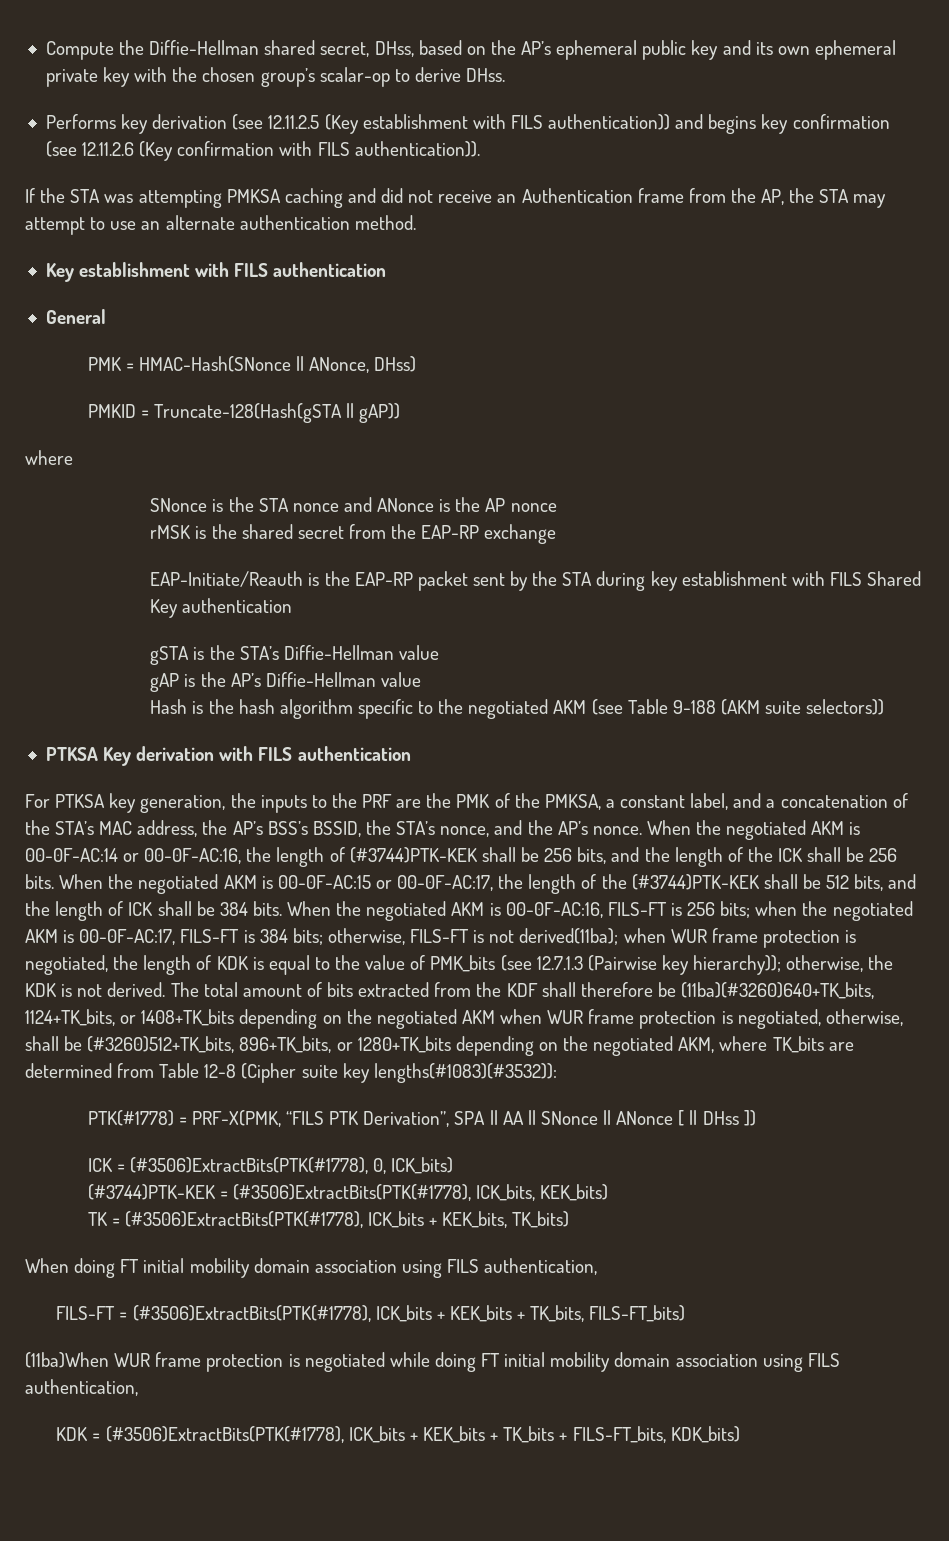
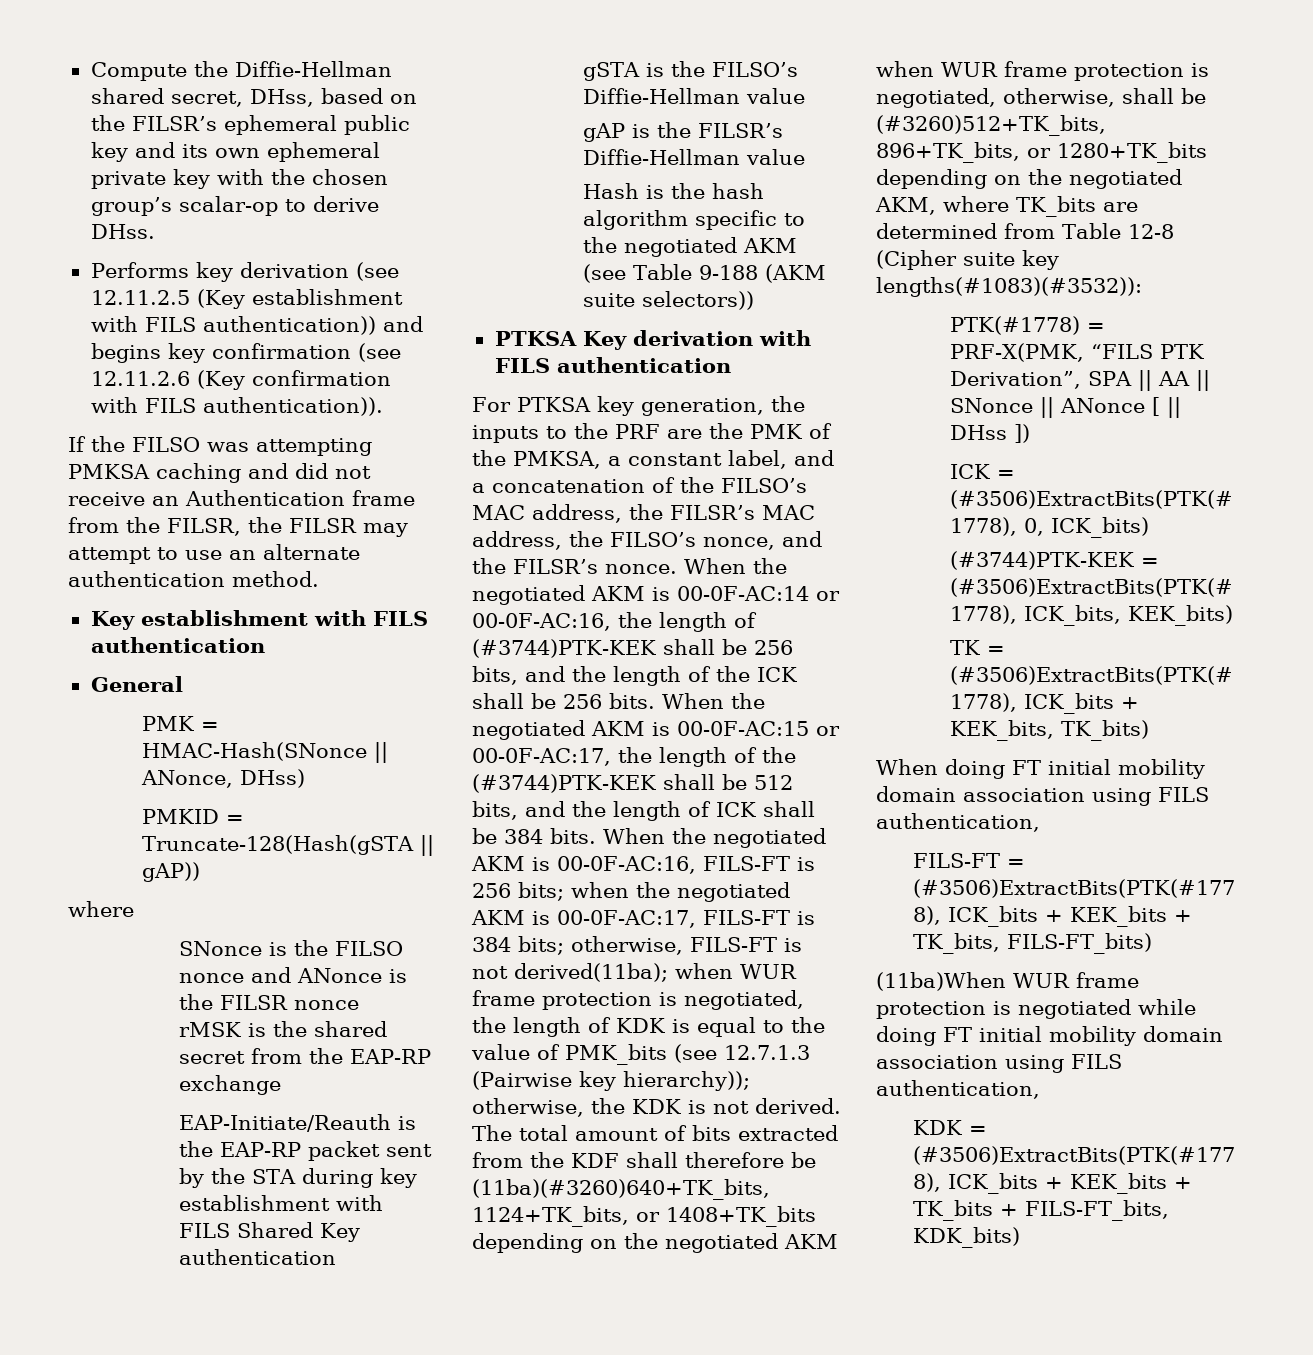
- Compute the Diffie-Hellman shared secret, DHss, based on the AP’s ephemeral public key and its own ephemeral private key with the chosen group’s scalar-op to derive DHss.
+ Compute the Diffie-Hellman shared secret, DHss, based on the FILSR’s ephemeral public key and its own ephemeral private key with the chosen group’s scalar-op to derive DHss.
- If the STA was attempting PMKSA caching and did not receive an Authentication frame from the AP, the STA may attempt to use an alternate authentication method.
+ If the FILSO was attempting PMKSA caching and did not receive an Authentication frame from the FILSR, the FILSR may attempt to use an alternate authentication method.
- SNonce is the STA nonce and ANonce is the AP nonce
+ SNonce is the FILSO nonce and ANonce is the FILSR nonce
- gSTA is the STA’s Diffie-Hellman value
+ gSTA is the FILSO’s Diffie-Hellman value
- gAP is the AP’s Diffie-Hellman value
+ gAP is the FILSR’s Diffie-Hellman value
- For PTKSA key generation, the inputs to the PRF are the PMK of the PMKSA, a constant label, and a concatenation of the STA’s MAC address, the AP’s BSS’s BSSID, the STA’s nonce, and the AP’s nonce.
+ For PTKSA key generation, the inputs to the PRF are the PMK of the PMKSA, a constant label, and a concatenation of the FILSO’s MAC address, the FILSR’s MAC address, the FILSO’s nonce, and the FILSR’s nonce.

